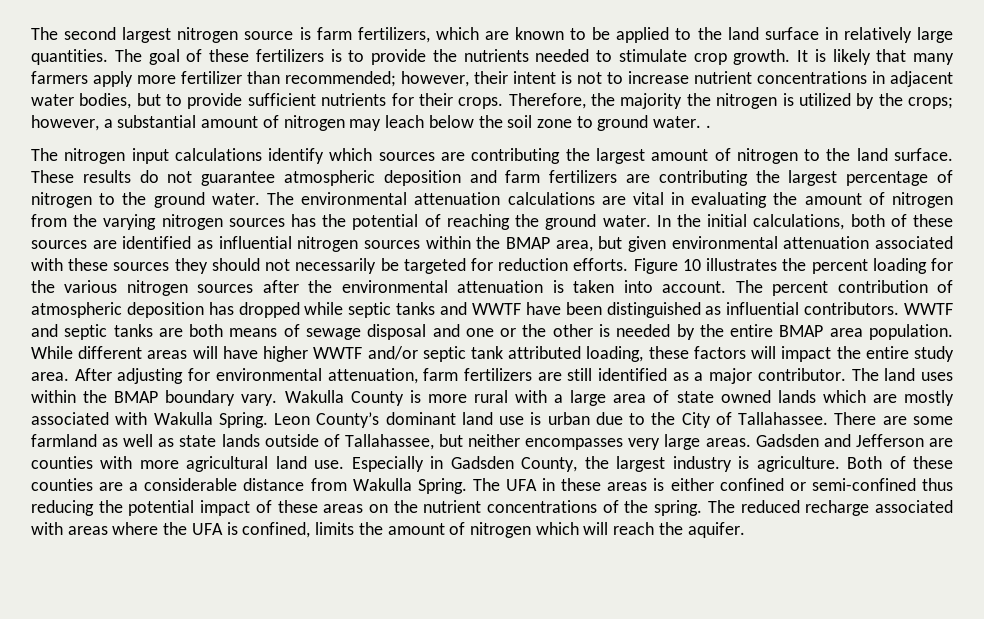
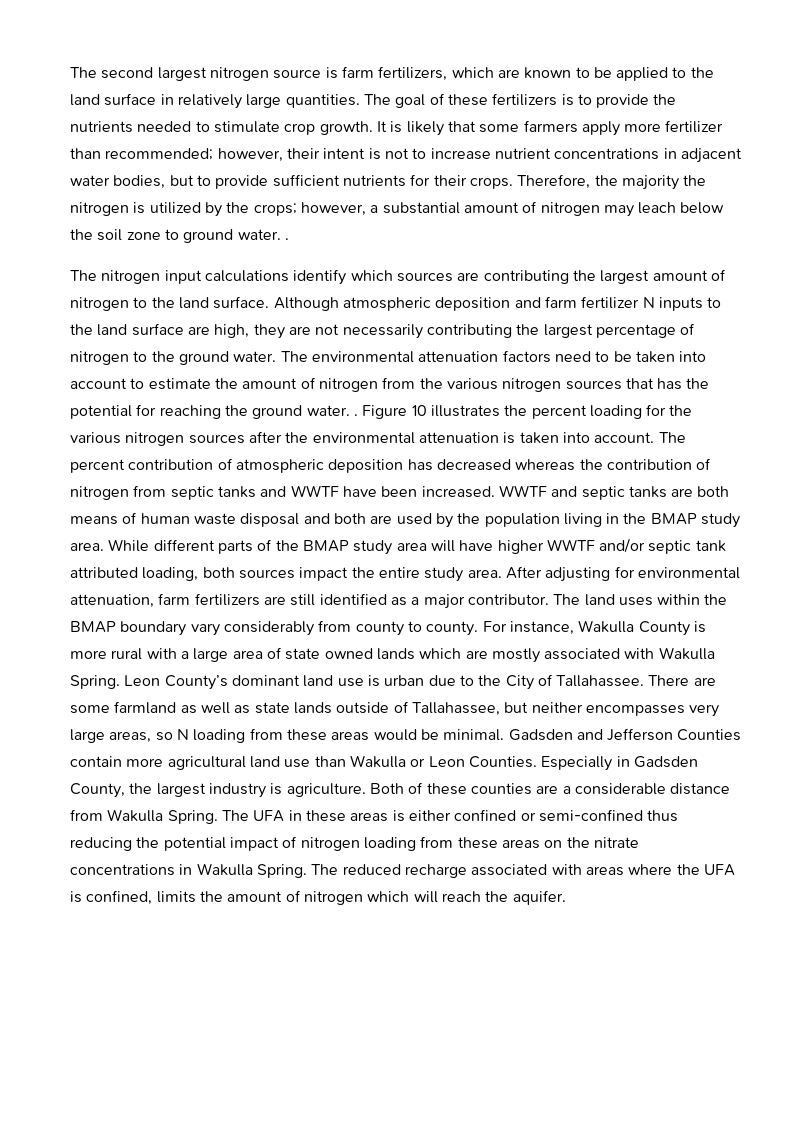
- It is likely that many farmers apply more fertilizer than recommended; however, their intent is not to increase nutrient concentrations in adjacent water bodies, but to provide sufficient nutrients for their crops.
+ It is likely that some farmers apply more fertilizer than recommended; however, their intent is not to increase nutrient concentrations in adjacent water bodies, but to provide sufficient nutrients for their crops.
- These results do not guarantee atmospheric deposition and farm fertilizers are contributing the largest percentage of nitrogen to the ground water.
+ Although atmospheric deposition and farm fertilizer N inputs to the land surface are high, they are not necessarily contributing the largest percentage of nitrogen to the ground water.
- The environmental attenuation calculations are vital in evaluating the amount of nitrogen from the varying nitrogen sources has the potential of reaching the ground water. In the initial calculations, both of these sources are identified as influential nitrogen sources within the BMAP area, but given environmental attenuation associated with these sources they should not necessarily be targeted for reduction efforts.
+ The environmental attenuation factors need to be taken into account to estimate the amount of nitrogen from the various nitrogen sources that has the potential for reaching the ground water. .
- The percent contribution of atmospheric deposition has dropped while septic tanks and WWTF have been distinguished as influential contributors.
+ The percent contribution of atmospheric deposition has decreased whereas the contribution of nitrogen from septic tanks and WWTF have been increased.
- WWTF and septic tanks are both means of sewage disposal and one or the other is needed by the entire BMAP area population. While different areas will have higher WWTF and/or septic tank attributed loading, these factors will impact the entire study area.
+ WWTF and septic tanks are both means of human waste disposal and both are used by the population living in the BMAP study area. While different parts of the BMAP study area will have higher WWTF and/or septic tank attributed loading, both sources impact the entire study area.
- The land uses within the BMAP boundary vary. Wakulla County is more rural with a large area of state owned lands which are mostly associated with Wakulla Spring.
+ The land uses within the BMAP boundary vary considerably from county to county. For instance, Wakulla County is more rural with a large area of state owned lands which are mostly associated with Wakulla Spring.
- There are some farmland as well as state lands outside of Tallahassee, but neither encompasses very large areas. Gadsden and Jefferson are counties with more agricultural land use.
+ There are some farmland as well as state lands outside of Tallahassee, but neither encompasses very large areas, so N loading from these areas would be minimal. Gadsden and Jefferson Counties contain more agricultural land use than Wakulla or Leon Counties.
- The UFA in these areas is either confined or semi-confined thus reducing the potential impact of these areas on the nutrient concentrations of the spring.
+ The UFA in these areas is either confined or semi-confined thus reducing the potential impact of nitrogen loading from these areas on the nitrate concentrations in Wakulla Spring.

